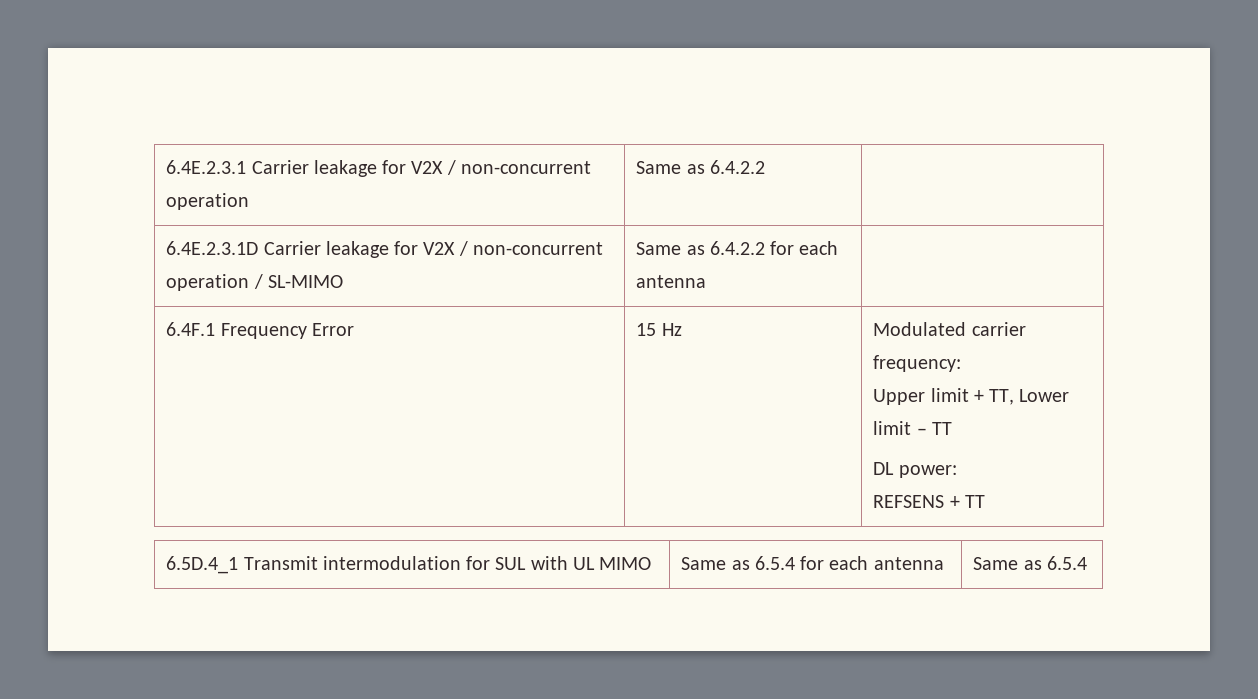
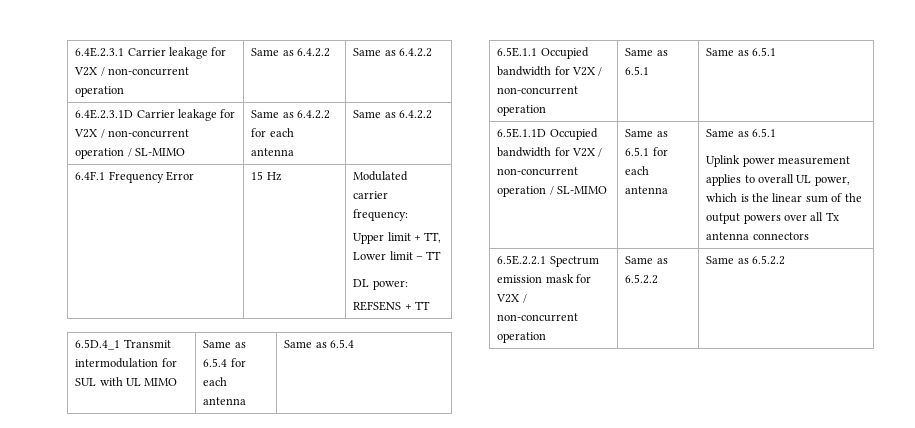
- 6.4E.2.3.1 Carrier leakage for V2X / non-concurrent operation | Same as 6.4.2.2 |
+ 6.4E.2.3.1 Carrier leakage for V2X / non-concurrent operation | Same as 6.4.2.2 | Same as 6.4.2.2
- 6.4E.2.3.1D Carrier leakage for V2X / non-concurrent operation / SL-MIMO | Same as 6.4.2.2 for each antenna |
+ 6.4E.2.3.1D Carrier leakage for V2X / non-concurrent operation / SL-MIMO | Same as 6.4.2.2 for each antenna | Same as 6.4.2.2
+ 6.5E.1.1 Occupied bandwidth for V2X / non-concurrent operation | Same as 6.5.1 | Same as 6.5.1
+ 6.5E.1.1D Occupied bandwidth for V2X / non-concurrent operation / SL-MIMO | Same as 6.5.1 for each antenna | Same as 6.5.1
+ Uplink power measurement applies to overall UL power, which is the linear sum of the output powers over all Tx antenna connectors
+ 6.5E.2.2.1 Spectrum emission mask for V2X / non-concurrent operation | Same as 6.5.2.2 | Same as 6.5.2.2

